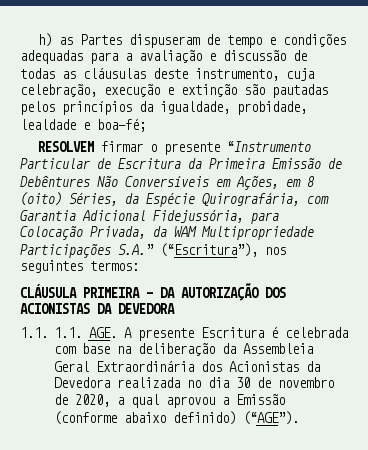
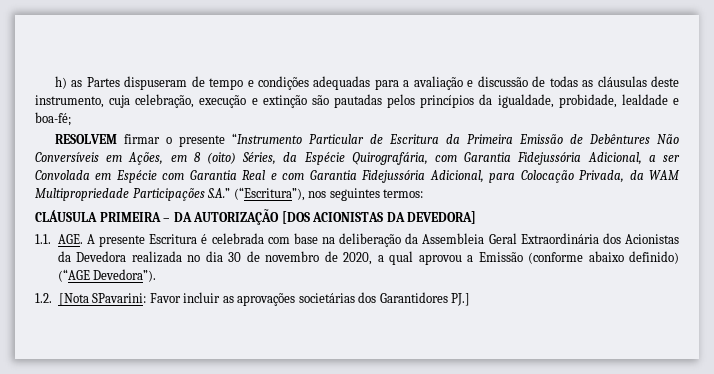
- RESOLVEM firmar o presente “Instrumento Particular de Escritura da Primeira Emissão de Debêntures Não Conversíveis em Ações, em 8 (oito) Séries, da Espécie Quirografária, com Garantia Adicional Fidejussória, para Colocação Privada, da WAM Multipropriedade Participações S.A.” (“Escritura”), nos seguintes termos:
+ RESOLVEM firmar o presente “Instrumento Particular de Escritura da Primeira Emissão de Debêntures Não Conversíveis em Ações, em 8 (oito) Séries, da Espécie Quirografária, com Garantia Fidejussória Adicional, a ser Convolada em Espécie com Garantia Real e com Garantia Fidejussória Adicional, para Colocação Privada, da WAM Multipropriedade Participações S.A.” (“Escritura”), nos seguintes termos:
- CLÁUSULA PRIMEIRA – DA AUTORIZAÇÃO DOS ACIONISTAS DA DEVEDORA
- 1.1. 1.1. AGE. A presente Escritura é celebrada com base na deliberação da Assembleia Geral Extraordinária dos Acionistas da Devedora realizada no dia 30 de novembro de 2020, a qual aprovou a Emissão (conforme abaixo definido) (“AGE”).
+ CLÁUSULA PRIMEIRA – DA AUTORIZAÇÃO [DOS ACIONISTAS DA DEVEDORA]
+ 1.1. AGE. A presente Escritura é celebrada com base na deliberação da Assembleia Geral Extraordinária dos Acionistas da Devedora realizada no dia 30 de novembro de 2020, a qual aprovou a Emissão (conforme abaixo definido) (“AGE Devedora”).
+ 1.2. [Nota SPavarini: Favor incluir as aprovações societárias dos Garantidores PJ.]

